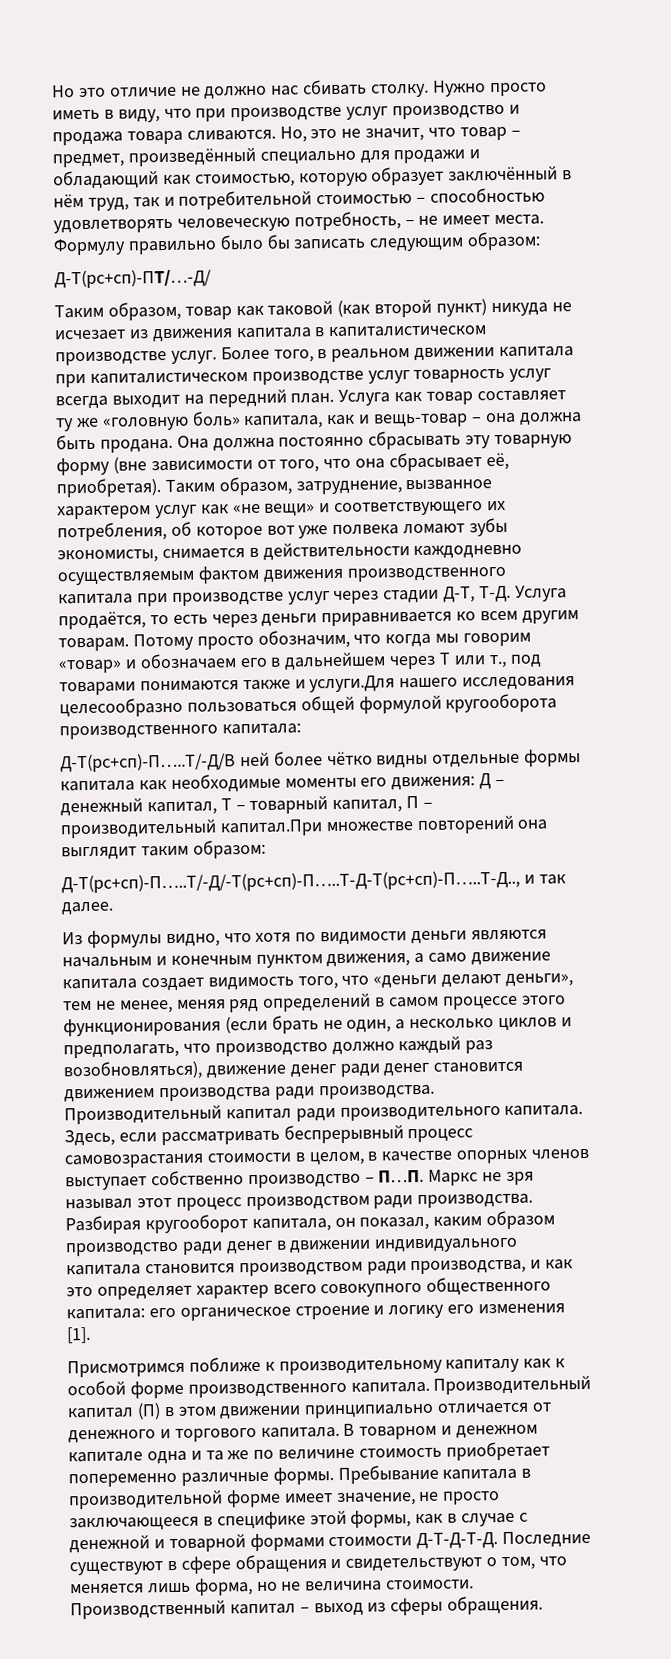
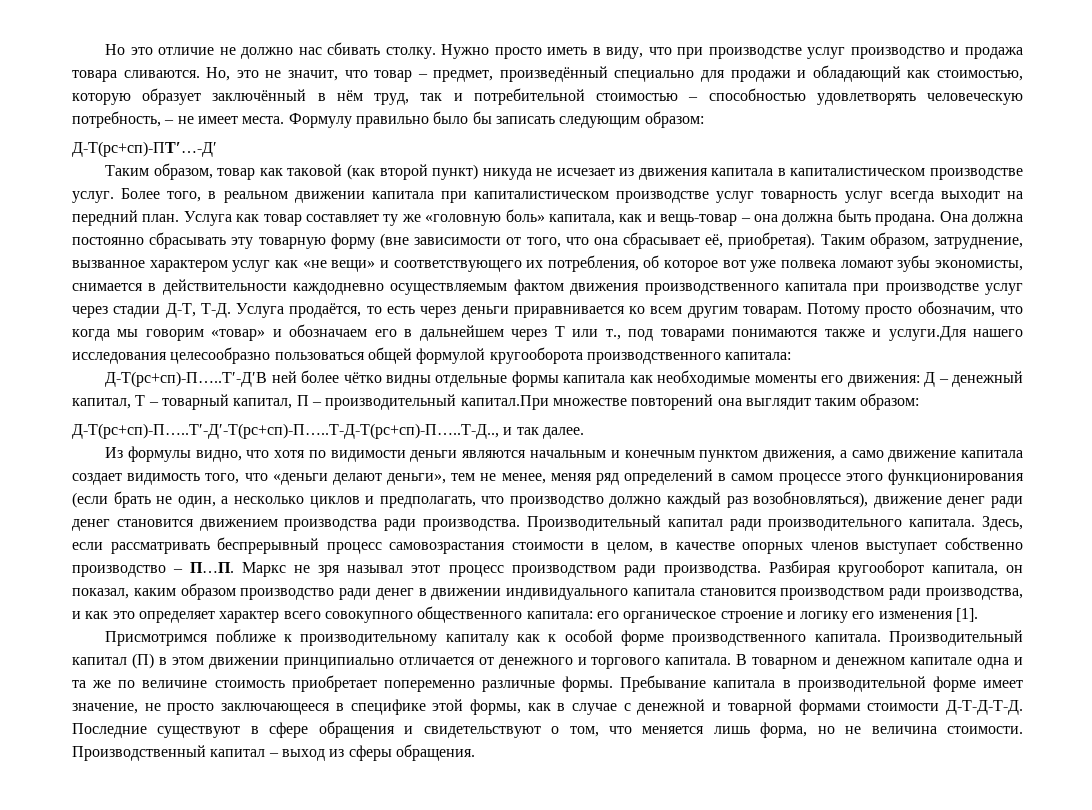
- Д-Т(рс+сп)-ПТ/…-Д/
+ Д-Т(рс+сп)-ПТ′…-Д′
- Д-Т(рс+сп)-П…..Т/-Д/В ней более чётко видны отдельные формы капитала как необходимые моменты его движения: Д – денежный капитал, Т – товарный капитал, П – производительный капитал.При множестве повторений она выглядит таким образом:
+ Д-Т(рс+сп)-П…..Т′-Д′В ней более чётко видны отдельные формы капитала как необходимые моменты его движения: Д – денежный капитал, Т – товарный капитал, П – производительный капитал.При множестве повторений она выглядит таким образом:
- Д-Т(рс+сп)-П…..Т/-Д/-Т(рс+сп)-П…..Т-Д-Т(рс+сп)-П…..Т-Д.., и так далее.
+ Д-Т(рс+сп)-П…..Т′-Д′-Т(рс+сп)-П…..Т-Д-Т(рс+сп)-П…..Т-Д.., и так далее.

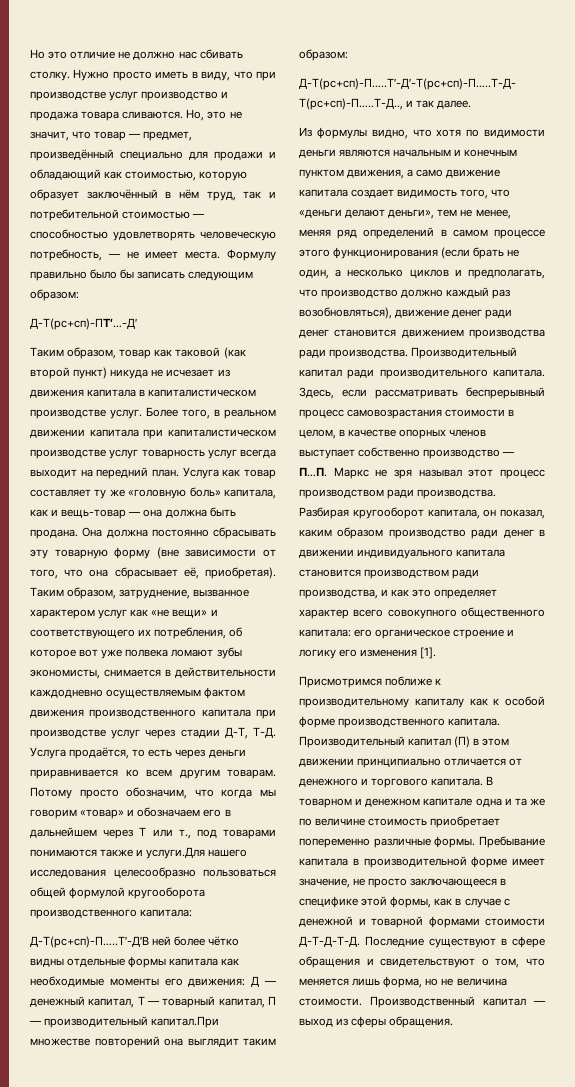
- Но, это не значит, что товар – предмет, произведённый специально для продажи и обладающий как стоимостью, которую образует заключённый в нём труд, так и потребительной стоимостью – способностью удовлетворять человеческую потребность, – не имеет места.
+ Но, это не значит, что товар — предмет, произведённый специально для продажи и обладающий как стоимостью, которую образует заключённый в нём труд, так и потребительной стоимостью — способностью удовлетворять человеческую потребность, — не имеет места.
- Услуга как товар составляет ту же «головную боль» капитала, как и вещь-товар – она должна быть продана.
+ Услуга как товар составляет ту же «головную боль» капитала, как и вещь-товар — она должна быть продана.
- Д-Т(рс+сп)-П…..Т′-Д′В ней более чётко видны отдельные формы капитала как необходимые моменты его движения: Д – денежный капитал, Т – товарный капитал, П – производительный капитал.При множестве повторений она выглядит таким образом:
+ Д-Т(рс+сп)-П…..Т′-Д′В ней более чётко видны отдельные формы капитала как необходимые моменты его движения: Д — денежный капитал, Т — товарный капитал, П — производительный капитал.При множестве повторений она выглядит таким образом:
- Здесь, если рассматривать беспрерывный процесс самовозрастания стоимости в целом, в качестве опорных членов выступает собственно производство – П…П. Маркс не зря называл этот процесс производством ради производства.
+ Здесь, если рассматривать беспрерывный процесс самовозрастания стоимости в целом, в качестве опорных членов выступает собственно производство — П…П. Маркс не зря называл этот процесс производством ради производства.
- Производственный капитал – выход из сферы обращения.
+ Производственный капитал — выход из сферы обращения.

